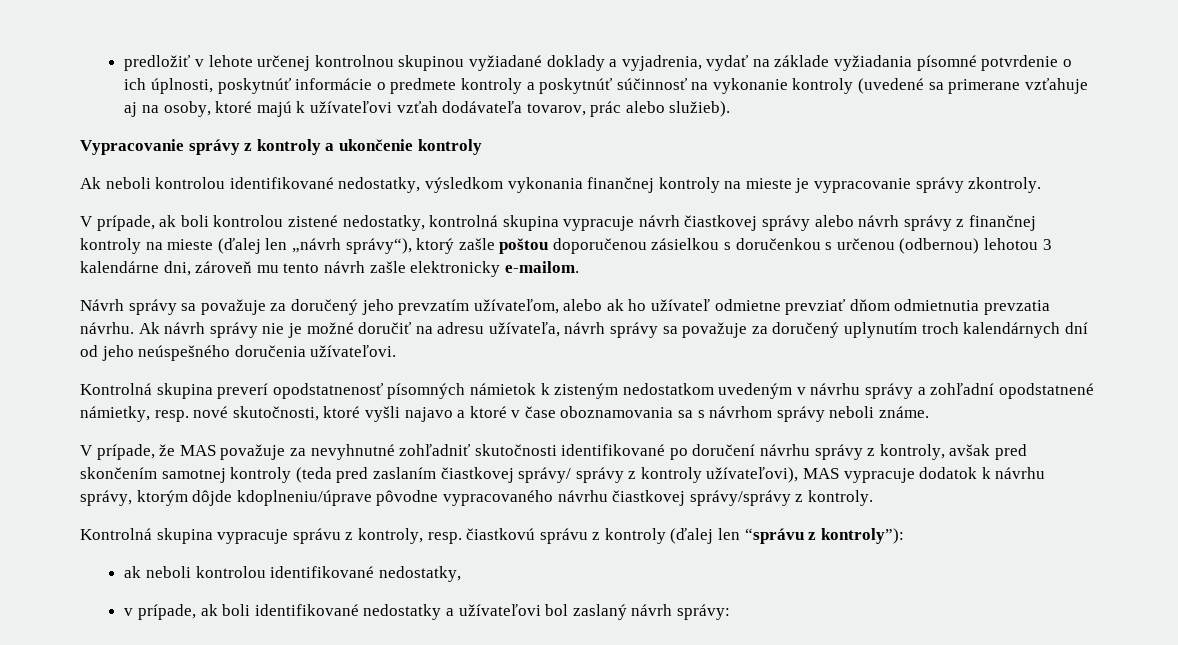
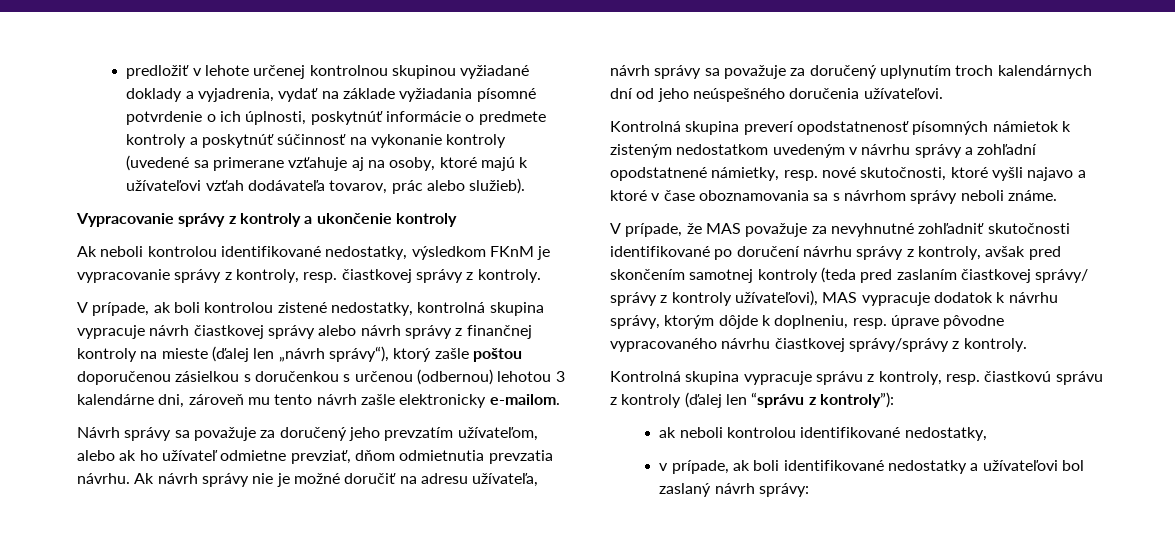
- Ak neboli kontrolou identifikované nedostatky, výsledkom vykonania finančnej kontroly na mieste je vypracovanie správy zkontroly.
+ Ak neboli kontrolou identifikované nedostatky, výsledkom FKnM je vypracovanie správy z kontroly, resp. čiastkovej správy z kontroly.
- Návrh správy sa považuje za doručený jeho prevzatím užívateľom, alebo ak ho užívateľ odmietne prevziať dňom odmietnutia prevzatia návrhu.
+ Návrh správy sa považuje za doručený jeho prevzatím užívateľom, alebo ak ho užívateľ odmietne prevziať, dňom odmietnutia prevzatia návrhu.
- V prípade, že MAS považuje za nevyhnutné zohľadniť skutočnosti identifikované po doručení návrhu správy z kontroly, avšak pred skončením samotnej kontroly (teda pred zaslaním čiastkovej správy/ správy z kontroly užívateľovi), MAS vypracuje dodatok k návrhu správy, ktorým dôjde kdoplneniu/úprave pôvodne vypracovaného návrhu čiastkovej správy/správy z kontroly.
+ V prípade, že MAS považuje za nevyhnutné zohľadniť skutočnosti identifikované po doručení návrhu správy z kontroly, avšak pred skončením samotnej kontroly (teda pred zaslaním čiastkovej správy/ správy z kontroly užívateľovi), MAS vypracuje dodatok k návrhu správy, ktorým dôjde k doplneniu, resp. úprave pôvodne vypracovaného návrhu čiastkovej správy/správy z kontroly.

